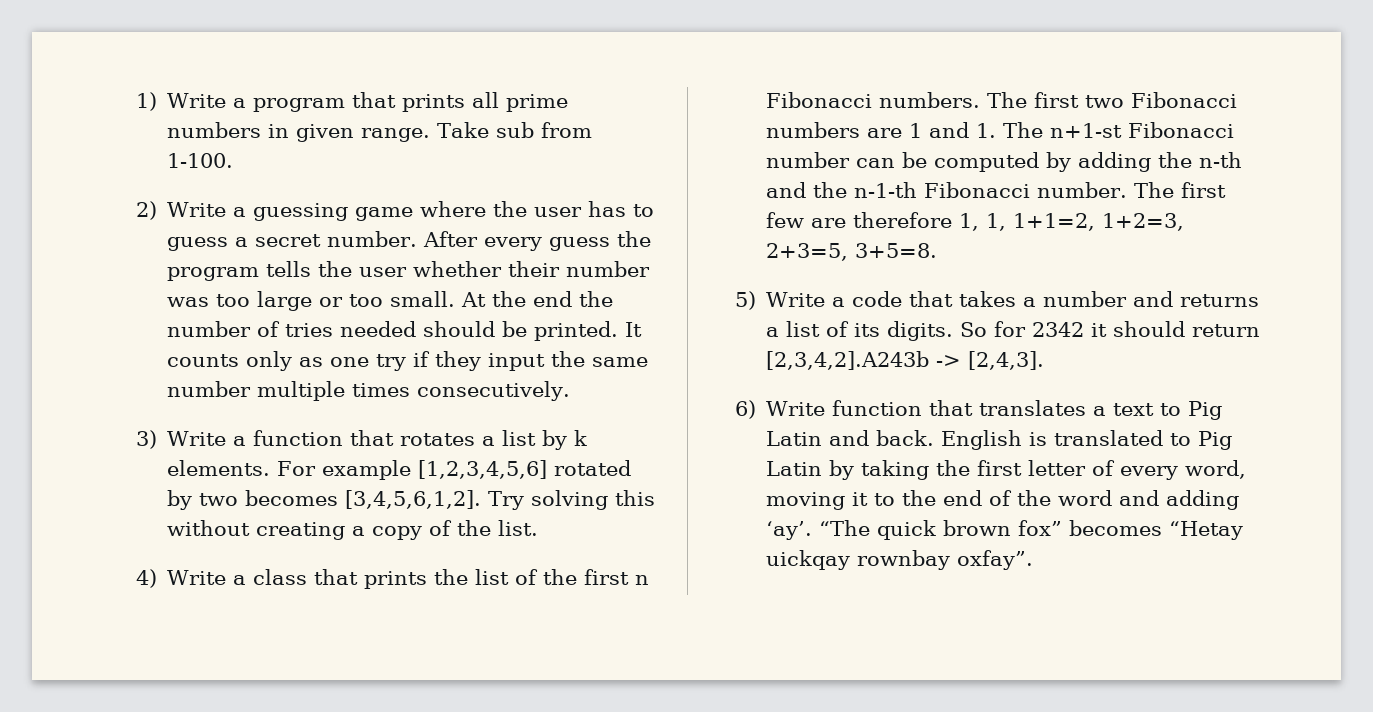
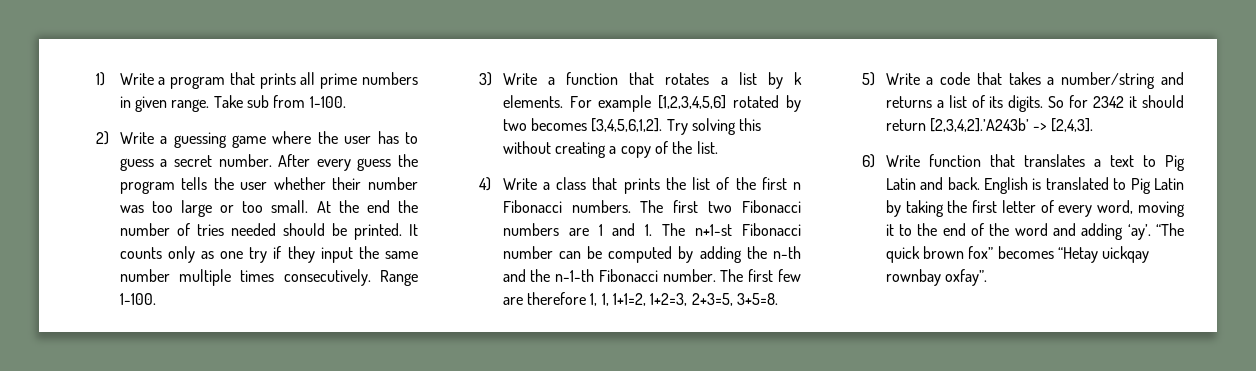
+ Range 1-100.
- 5) Write a code that takes a number and returns a list of its digits.
+ 5) Write a code that takes a number/string and returns a list of its digits.
- So for 2342 it should return [2,3,4,2].A243b -> [2,4,3].
+ So for 2342 it should return [2,3,4,2].’A243b’ -> [2,4,3].

